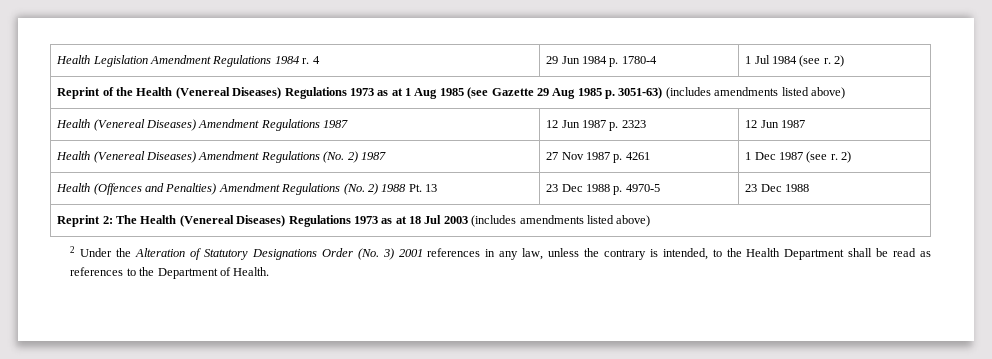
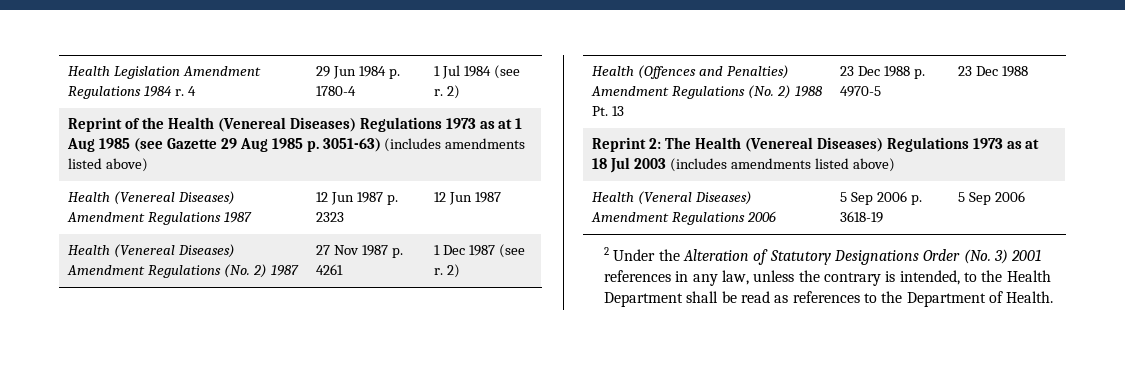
+ Health (Veneral Diseases) Amendment Regulations 2006 | 5 Sep 2006 p. 3618-19 | 5 Sep 2006

